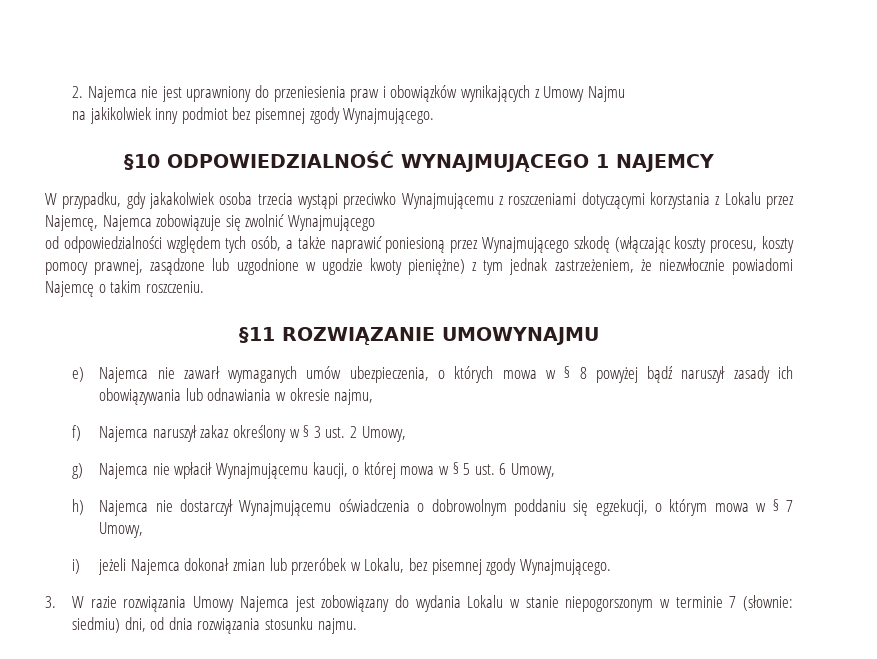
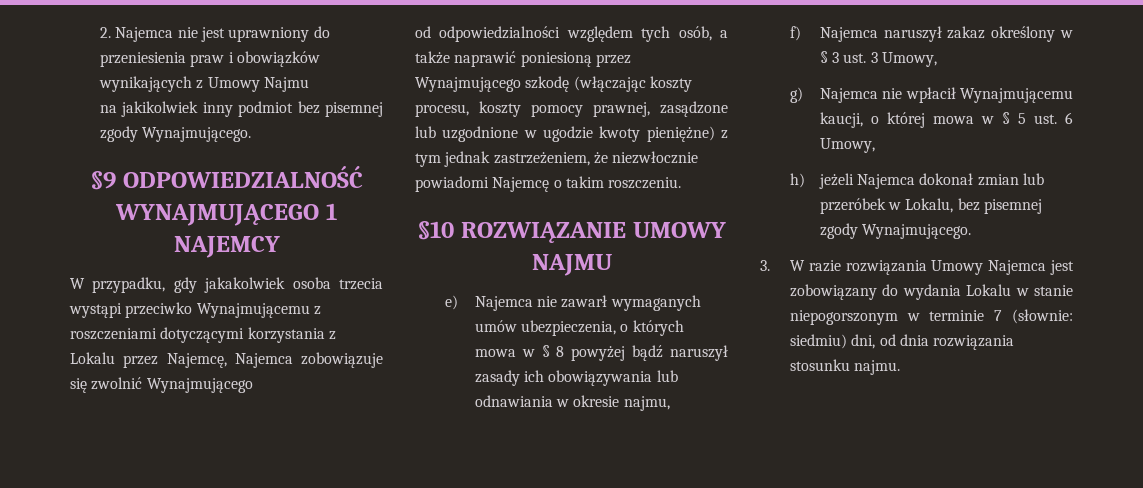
- §10 ODPOWIEDZIALNOŚĆ WYNAJMUJĄCEGO 1 NAJEMCY
+ §9 ODPOWIEDZIALNOŚĆ WYNAJMUJĄCEGO 1 NAJEMCY
- §11 ROZWIĄZANIE UMOWYNAJMU
+ §10 ROZWIĄZANIE UMOWY NAJMU
- f) Najemca naruszył zakaz określony w § 3 ust. 2 Umowy,
+ f) Najemca naruszył zakaz określony w § 3 ust. 3 Umowy,
- h) Najemca nie dostarczył Wynajmującemu oświadczenia o dobrowolnym poddaniu się egzekucji, o którym mowa w § 7 Umowy,
- i) jeżeli Najemca dokonał zmian lub przeróbek w Lokalu, bez pisemnej zgody Wynajmującego.
+ h) jeżeli Najemca dokonał zmian lub przeróbek w Lokalu, bez pisemnej zgody Wynajmującego.

